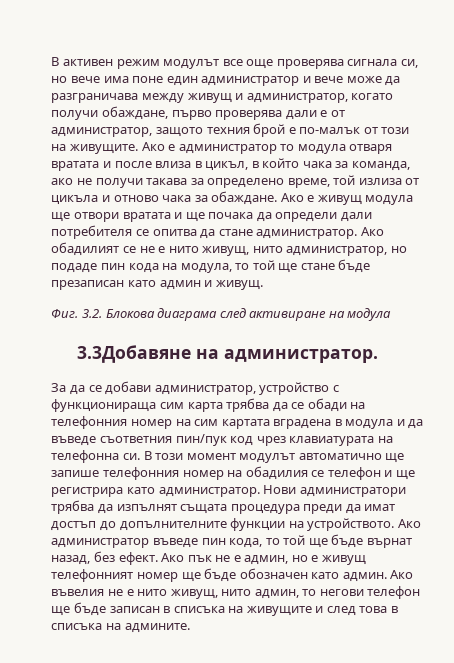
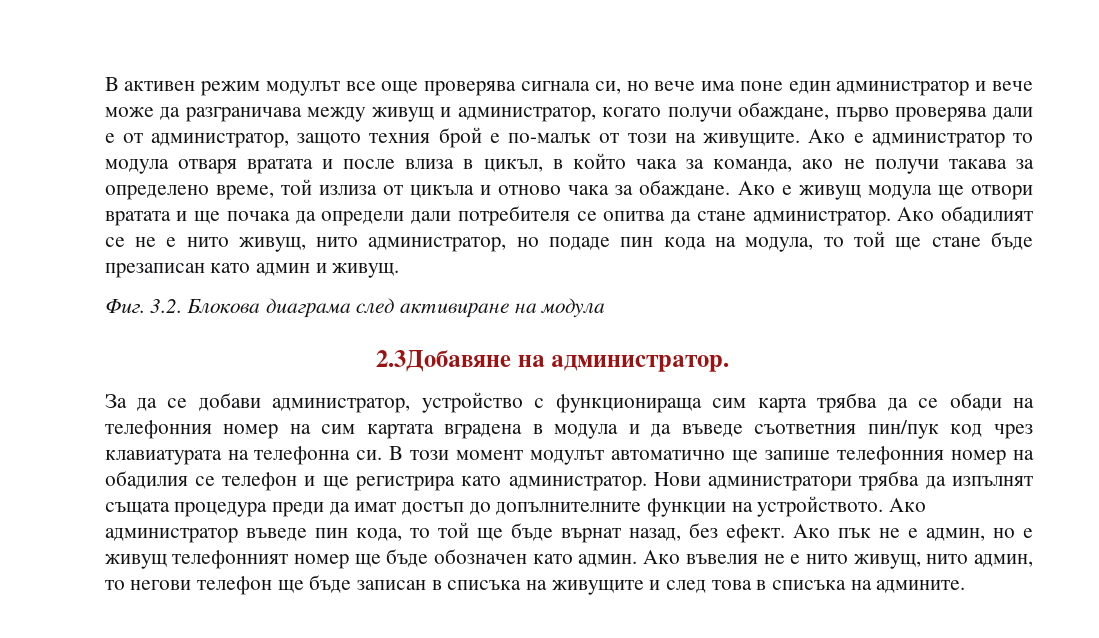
- 3.3Добавяне на администратор.
+ 2.3Добавяне на администратор.

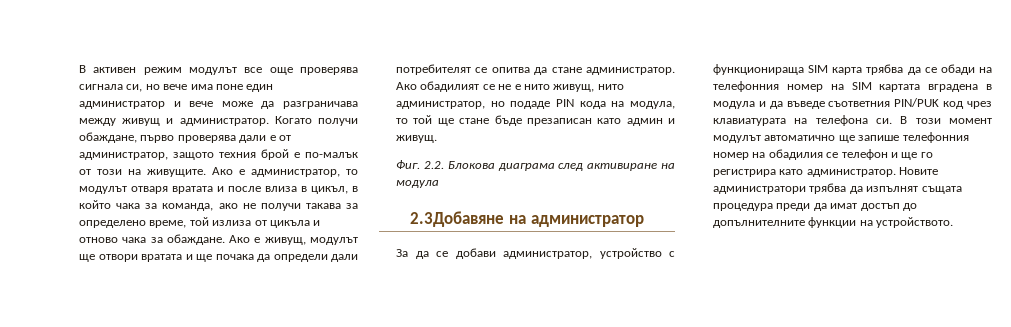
- В активен режим модулът все още проверява сигнала си, но вече има поне един администратор и вече може да разграничава между живущ и администратор, когато получи обаждане, първо проверява дали е от администратор, защото техния брой е по-малък от този на живущите.
+ В активен режим модулът все още проверява сигнала си, но вече има поне един администратор и вече може да разграничава между живущ и администратор. Когато получи обаждане, първо проверява дали е от администратор, защото техния брой е по-малък от този на живущите.
- Ако е администратор то модула отваря вратата и после влиза в цикъл, в който чака за команда, ако не получи такава за определено време, той излиза от цикъла и отново чака за обаждане.
+ Ако е администратор, то модулът отваря вратата и после влиза в цикъл, в който чака за команда, ако не получи такава за определено време, той излиза от цикъла и отново чака за обаждане.
- Ако е живущ модула ще отвори вратата и ще почака да определи дали потребителя се опитва да стане администратор.
+ Ако е живущ, модулът ще отвори вратата и ще почака да определи дали потребителят се опитва да стане администратор.
- Ако обадилият се не е нито живущ, нито администратор, но подаде пин кода на модула, то той ще стане бъде презаписан като админ и живущ.
+ Ако обадилият се не е нито живущ, нито администратор, но подаде PIN кода на модула, то той ще стане бъде презаписан като админ и живущ.
- Фиг. 3.2. Блокова диаграма след активиране на модула
+ Фиг. 2.2. Блокова диаграма след активиране на модула
- 2.3Добавяне на администратор.
+ 2.3Добавяне на администратор
- За да се добави администратор, устройство с функционираща сим карта трябва да се обади на телефонния номер на сим картата вградена в модула и да въведе съответния пин/пук код чрез клавиатурата на телефонна си.
+ За да се добави администратор, устройство с функционираща SIM карта трябва да се обади на телефонния номер на SIM картата вградена в модула и да въведе съответния PIN/PUK код чрез клавиатурата на телефона си.
- В този момент модулът автоматично ще запише телефонния номер на обадилия се телефон и ще регистрира като администратор.
+ В този момент модулът автоматично ще запише телефонния номер на обадилия се телефон и ще го регистрира като администратор.
- Нови администратори трябва да изпълнят същата процедура преди да имат достъп до допълнителните функции на устройството. Ако администратор въведе пин кода, то той ще бъде върнат назад, без ефект. Ако пък не е админ, но е живущ телефонният номер ще бъде обозначен като админ. Ако въвелия не е нито живущ, нито админ, то негови телефон ще бъде записан в списъка на живущите и след това в списъка на админите.
+ Новите администратори трябва да изпълнят същата процедура преди да имат достъп до допълнителните функции на устройството.

